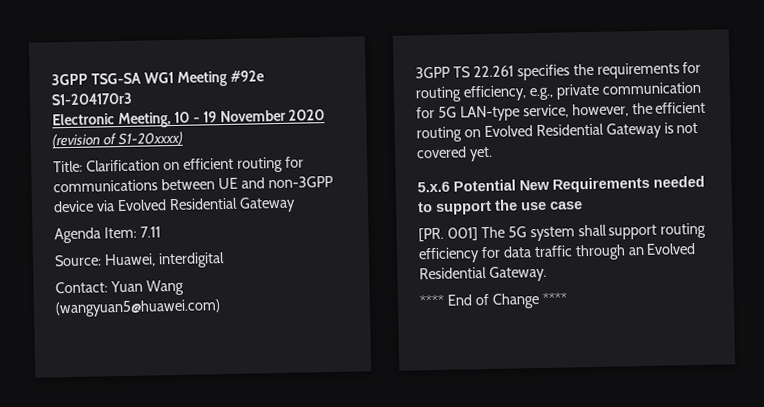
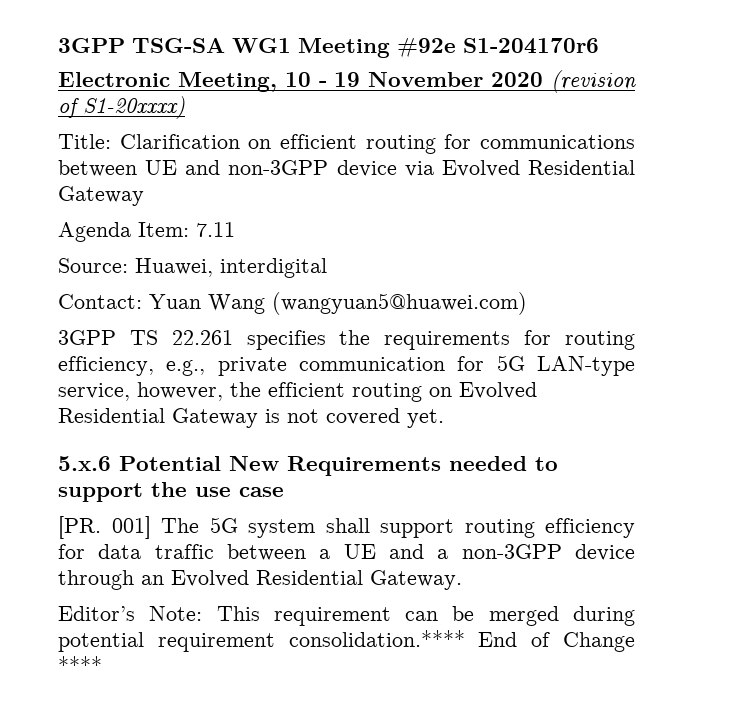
- 3GPP TSG-SA WG1 Meeting #92e S1-204170r3
+ 3GPP TSG-SA WG1 Meeting #92e S1-204170r6
- [PR. 001] The 5G system shall support routing efficiency for data traffic through an Evolved Residential Gateway.
+ [PR. 001] The 5G system shall support routing efficiency for data traffic between a UE and a non-3GPP device through an Evolved Residential Gateway.
- **** End of Change ****
+ Editor’s Note: This requirement can be merged during potential requirement consolidation.**** End of Change ****

